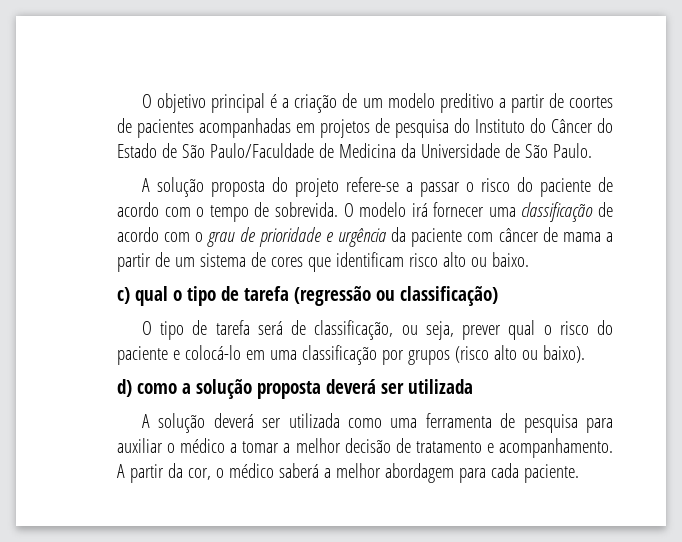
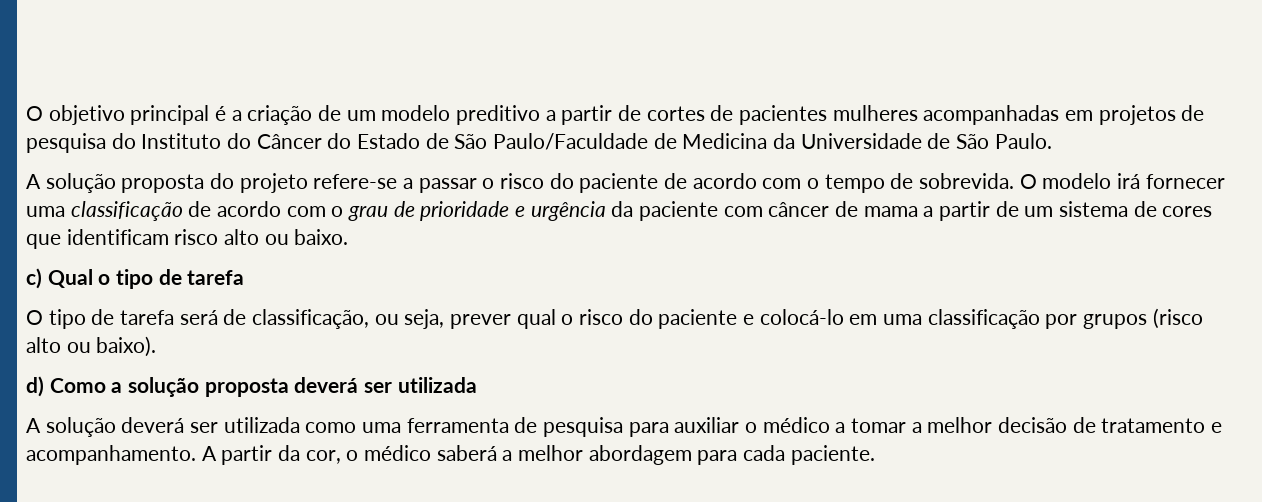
- O objetivo principal é a criação de um modelo preditivo a partir de coortes de pacientes acompanhadas em projetos de pesquisa do Instituto do Câncer do Estado de São Paulo/Faculdade de Medicina da Universidade de São Paulo.
+ O objetivo principal é a criação de um modelo preditivo a partir de cortes de pacientes mulheres acompanhadas em projetos de pesquisa do Instituto do Câncer do Estado de São Paulo/Faculdade de Medicina da Universidade de São Paulo.
- c) qual o tipo de tarefa (regressão ou classificação)
+ c) Qual o tipo de tarefa
- d) como a solução proposta deverá ser utilizada
+ d) Como a solução proposta deverá ser utilizada

